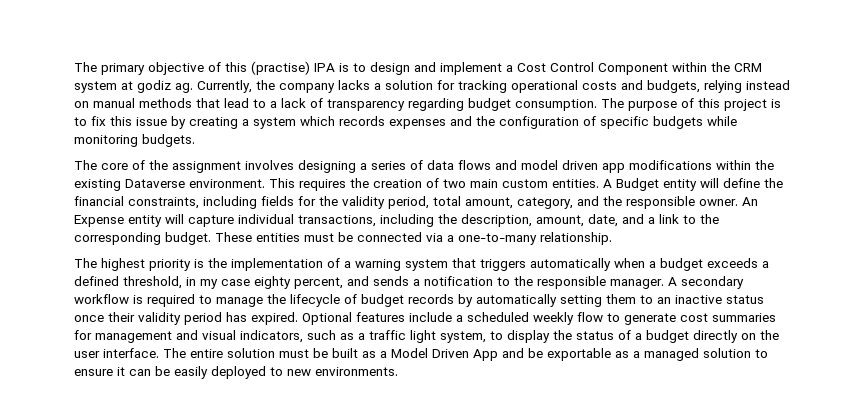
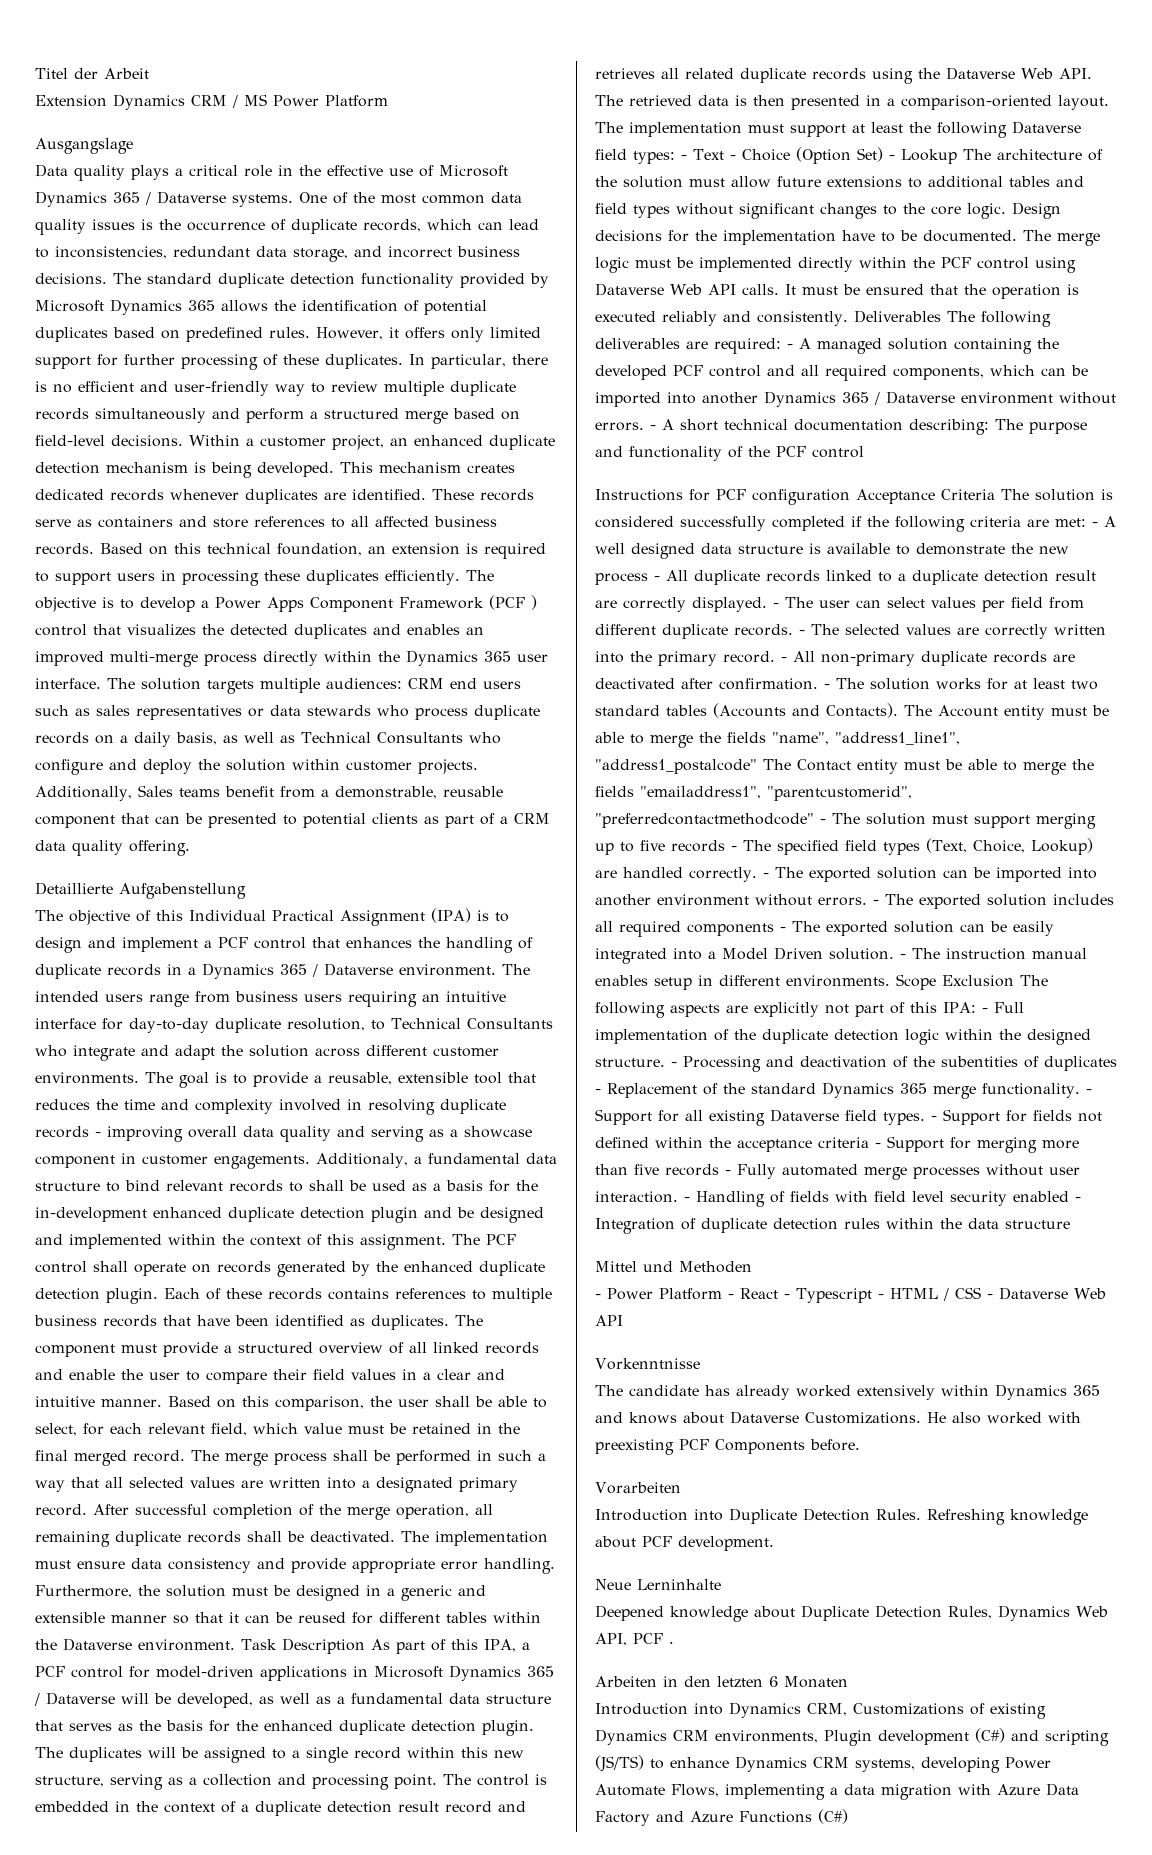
- The primary objective of this (practise) IPA is to design and implement a Cost Control Component within the CRM system at godiz ag. Currently, the company lacks a solution for tracking operational costs and budgets, relying instead on manual methods that lead to a lack of transparency regarding budget consumption. The purpose of this project is to fix this issue by creating a system which records expenses and the configuration of specific budgets while monitoring budgets.
- The core of the assignment involves designing a series of data flows and model driven app modifications within the existing Dataverse environment. This requires the creation of two main custom entities. A Budget entity will define the financial constraints, including fields for the validity period, total amount, category, and the responsible owner. An Expense entity will capture individual transactions, including the description, amount, date, and a link to the corresponding budget. These entities must be connected via a one-to-many relationship.
- The highest priority is the implementation of a warning system that triggers automatically when a budget exceeds a defined threshold, in my case eighty percent, and sends a notification to the responsible manager. A secondary workflow is required to manage the lifecycle of budget records by automatically setting them to an inactive status once their validity period has expired. Optional features include a scheduled weekly flow to generate cost summaries for management and visual indicators, such as a traffic light system, to display the status of a budget directly on the user interface. The entire solution must be built as a Model Driven App and be exportable as a managed solution to ensure it can be easily deployed to new environments.
+ Titel der Arbeit
+ Extension Dynamics CRM / MS Power Platform
+ Ausgangslage
+ Data quality plays a critical role in the effective use of Microsoft Dynamics 365 / Dataverse systems. One of the most common data quality issues is the occurrence of duplicate records, which can lead to inconsistencies, redundant data storage, and incorrect business decisions. The standard duplicate detection functionality provided by Microsoft Dynamics 365 allows the identification of potential duplicates based on predefined rules. However, it offers only limited support for further processing of these duplicates. In particular, there is no efficient and user-friendly way to review multiple duplicate records simultaneously and perform a structured merge based on field-level decisions. Within a customer project, an enhanced duplicate detection mechanism is being developed. This mechanism creates dedicated records whenever duplicates are identified. These records serve as containers and store references to all affected business records. Based on this technical foundation, an extension is required to support users in processing these duplicates efficiently. The objective is to develop a Power Apps Component Framework (PCF ) control that visualizes the detected duplicates and enables an improved multi-merge process directly within the Dynamics 365 user interface. The solution targets multiple audiences: CRM end users such as sales representatives or data stewards who process duplicate records on a daily basis, as well as Technical Consultants who configure and deploy the solution within customer projects. Additionally, Sales teams benefit from a demonstrable, reusable component that can be presented to potential clients as part of a CRM data quality offering.
+ Detaillierte Aufgabenstellung
+ The objective of this Individual Practical Assignment (IPA) is to design and implement a PCF control that enhances the handling of duplicate records in a Dynamics 365 / Dataverse environment. The intended users range from business users requiring an intuitive interface for day-to-day duplicate resolution, to Technical Consultants who integrate and adapt the solution across different customer environments. The goal is to provide a reusable, extensible tool that reduces the time and complexity involved in resolving duplicate records - improving overall data quality and serving as a showcase component in customer engagements. Additionaly, a fundamental data structure to bind relevant records to shall be used as a basis for the in-development enhanced duplicate detection plugin and be designed and implemented within the context of this assignment. The PCF control shall operate on records generated by the enhanced duplicate detection plugin. Each of these records contains references to multiple business records that have been identified as duplicates. The component must provide a structured overview of all linked records and enable the user to compare their field values in a clear and intuitive manner. Based on this comparison, the user shall be able to select, for each relevant field, which value must be retained in the final merged record. The merge process shall be performed in such a way that all selected values are written into a designated primary record. After successful completion of the merge operation, all remaining duplicate records shall be deactivated. The implementation must ensure data consistency and provide appropriate error handling. Furthermore, the solution must be designed in a generic and extensible manner so that it can be reused for different tables within the Dataverse environment. Task Description As part of this IPA, a PCF control for model-driven applications in Microsoft Dynamics 365 / Dataverse will be developed, as well as a fundamental data structure that serves as the basis for the enhanced duplicate detection plugin. The duplicates will be assigned to a single record within this new structure, serving as a collection and processing point. The control is embedded in the context of a duplicate detection result record and retrieves all related duplicate records using the Dataverse Web API. The retrieved data is then presented in a comparison-oriented layout. The implementation must support at least the following Dataverse field types: - Text - Choice (Option Set) - Lookup The architecture of the solution must allow future extensions to additional tables and field types without significant changes to the core logic. Design decisions for the implementation have to be documented. The merge logic must be implemented directly within the PCF control using Dataverse Web API calls. It must be ensured that the operation is executed reliably and consistently. Deliverables The following deliverables are required: - A managed solution containing the developed PCF control and all required components, which can be imported into another Dynamics 365 / Dataverse environment without errors. - A short technical documentation describing: The purpose and functionality of the PCF control
+ Instructions for PCF configuration Acceptance Criteria The solution is considered successfully completed if the following criteria are met: - A well designed data structure is available to demonstrate the new process - All duplicate records linked to a duplicate detection result are correctly displayed. - The user can select values per field from different duplicate records. - The selected values are correctly written into the primary record. - All non-primary duplicate records are deactivated after confirmation. - The solution works for at least two standard tables (Accounts and Contacts). The Account entity must be able to merge the fields "name", "address1_line1", "address1_postalcode" The Contact entity must be able to merge the fields "emailaddress1", "parentcustomerid", "preferredcontactmethodcode" - The solution must support merging up to five records - The specified field types (Text, Choice, Lookup) are handled correctly. - The exported solution can be imported into another environment without errors. - The exported solution includes all required components - The exported solution can be easily integrated into a Model Driven solution. - The instruction manual enables setup in different environments. Scope Exclusion The following aspects are explicitly not part of this IPA: - Full implementation of the duplicate detection logic within the designed structure. - Processing and deactivation of the subentities of duplicates - Replacement of the standard Dynamics 365 merge functionality. - Support for all existing Dataverse field types. - Support for fields not defined within the acceptance criteria - Support for merging more than five records - Fully automated merge processes without user interaction. - Handling of fields with field level security enabled - Integration of duplicate detection rules within the data structure
+ Mittel und Methoden
+ - Power Platform - React - Typescript - HTML / CSS - Dataverse Web API
+ Vorkenntnisse
+ The candidate has already worked extensively within Dynamics 365 and knows about Dataverse Customizations. He also worked with preexisting PCF Components before.
+ Vorarbeiten
+ Introduction into Duplicate Detection Rules. Refreshing knowledge about PCF development.
+ Neue Lerninhalte
+ Deepened knowledge about Duplicate Detection Rules, Dynamics Web API, PCF .
+ Arbeiten in den letzten 6 Monaten
+ Introduction into Dynamics CRM, Customizations of existing Dynamics CRM environments, Plugin development (C#) and scripting (JS/TS) to enhance Dynamics CRM systems, developing Power Automate Flows, implementing a data migration with Azure Data Factory and Azure Functions (C#)

